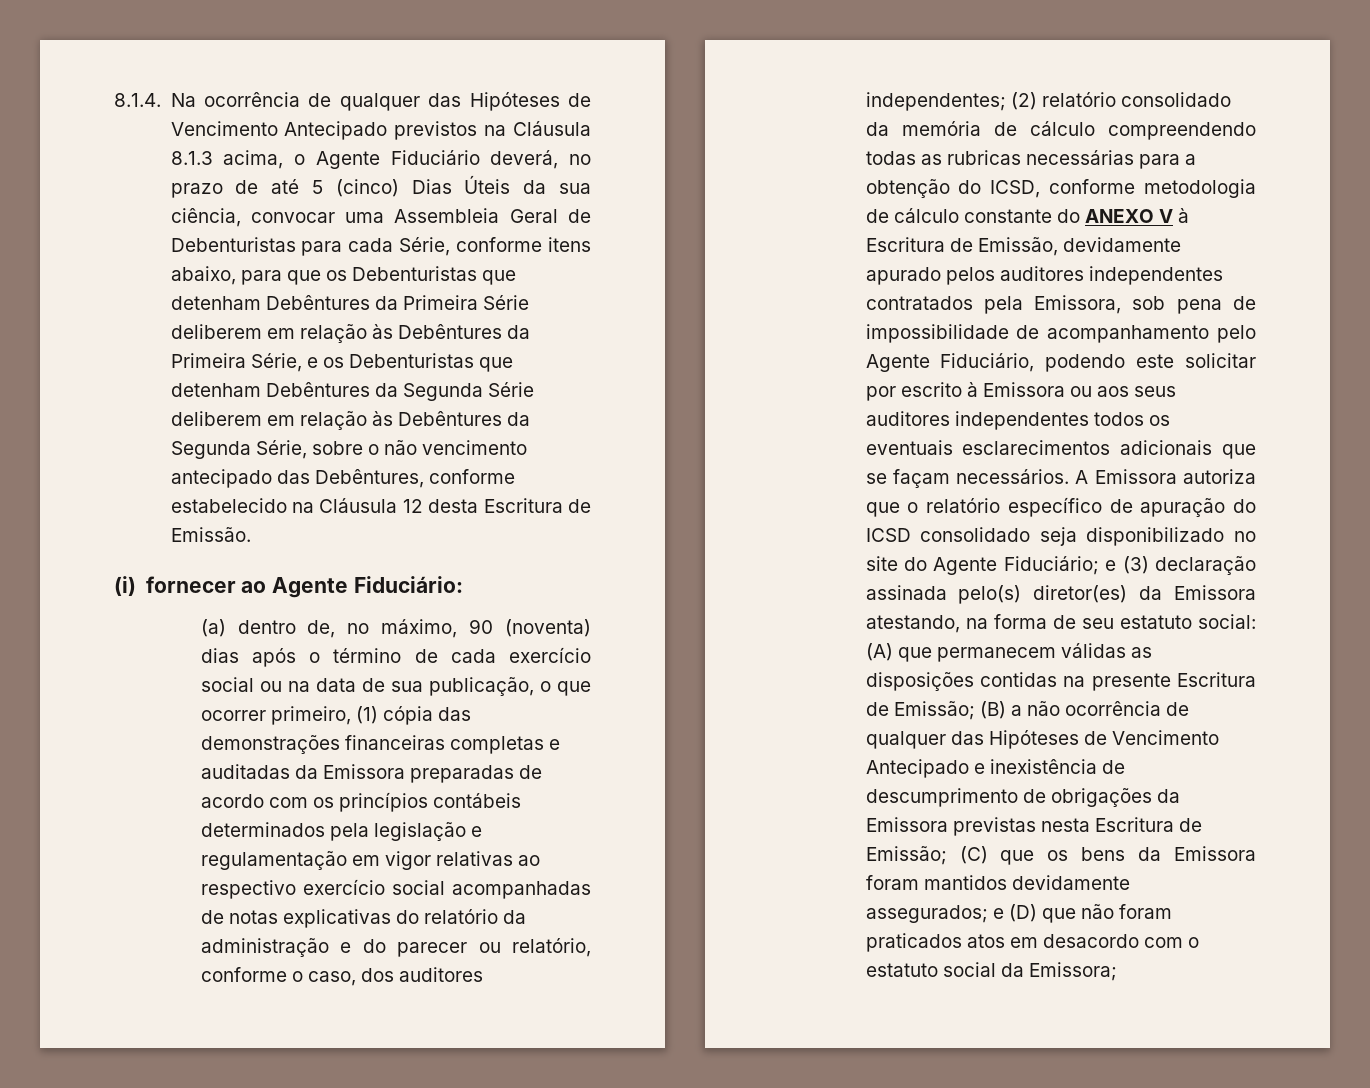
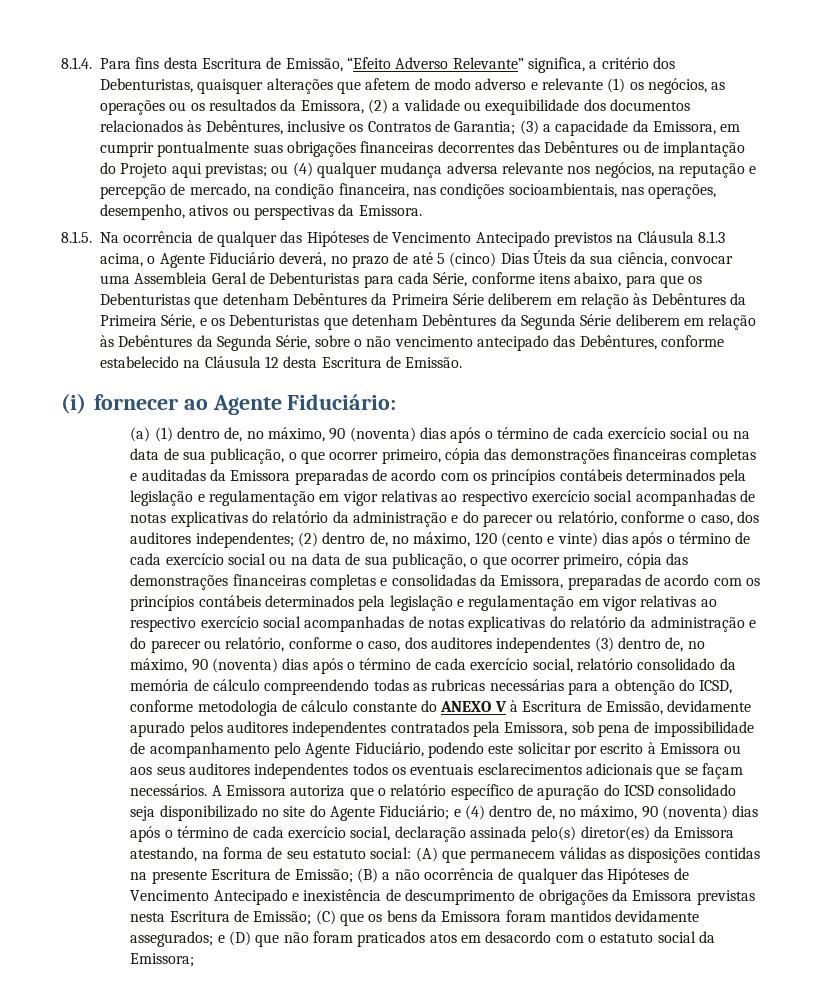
- 8.1.4. Na ocorrência de qualquer das Hipóteses de Vencimento Antecipado previstos na Cláusula 8.1.3 acima, o Agente Fiduciário deverá, no prazo de até 5 (cinco) Dias Úteis da sua ciência, convocar uma Assembleia Geral de Debenturistas para cada Série, conforme itens abaixo, para que os Debenturistas que detenham Debêntures da Primeira Série deliberem em relação às Debêntures da Primeira Série, e os Debenturistas que detenham Debêntures da Segunda Série deliberem em relação às Debêntures da Segunda Série, sobre o não vencimento antecipado das Debêntures, conforme estabelecido na Cláusula 12 desta Escritura de Emissão.
+ 8.1.4. Para fins desta Escritura de Emissão, “Efeito Adverso Relevante” significa, a critério dos Debenturistas, quaisquer alterações que afetem de modo adverso e relevante (1) os negócios, as operações ou os resultados da Emissora, (2) a validade ou exequibilidade dos documentos relacionados às Debêntures, inclusive os Contratos de Garantia; (3) a capacidade da Emissora, em cumprir pontualmente suas obrigações financeiras decorrentes das Debêntures ou de implantação do Projeto aqui previstas; ou (4) qualquer mudança adversa relevante nos negócios, na reputação e percepção de mercado, na condição financeira, nas condições socioambientais, nas operações, desempenho, ativos ou perspectivas da Emissora.
+ 8.1.5. Na ocorrência de qualquer das Hipóteses de Vencimento Antecipado previstos na Cláusula 8.1.3 acima, o Agente Fiduciário deverá, no prazo de até 5 (cinco) Dias Úteis da sua ciência, convocar uma Assembleia Geral de Debenturistas para cada Série, conforme itens abaixo, para que os Debenturistas que detenham Debêntures da Primeira Série deliberem em relação às Debêntures da Primeira Série, e os Debenturistas que detenham Debêntures da Segunda Série deliberem em relação às Debêntures da Segunda Série, sobre o não vencimento antecipado das Debêntures, conforme estabelecido na Cláusula 12 desta Escritura de Emissão.
- (a) dentro de, no máximo, 90 (noventa) dias após o término de cada exercício social ou na data de sua publicação, o que ocorrer primeiro, (1) cópia das demonstrações financeiras completas e auditadas da Emissora preparadas de acordo com os princípios contábeis determinados pela legislação e regulamentação em vigor relativas ao respectivo exercício social acompanhadas de notas explicativas do relatório da administração e do parecer ou relatório, conforme o caso, dos auditores independentes;
+ (a) (1) dentro de, no máximo, 90 (noventa) dias após o término de cada exercício social ou na data de sua publicação, o que ocorrer primeiro, cópia das demonstrações financeiras completas e auditadas da Emissora preparadas de acordo com os princípios contábeis determinados pela legislação e regulamentação em vigor relativas ao respectivo exercício social acompanhadas de notas explicativas do relatório da administração e do parecer ou relatório, conforme o caso, dos auditores independentes;
- (2) relatório consolidado da memória de cálculo compreendendo todas as rubricas necessárias para a obtenção do ICSD, conforme metodologia de cálculo constante do ANEXO V à Escritura de Emissão, devidamente apurado pelos auditores independentes contratados pela Emissora, sob pena de impossibilidade de acompanhamento pelo Agente Fiduciário, podendo este solicitar por escrito à Emissora ou aos seus auditores independentes todos os eventuais esclarecimentos adicionais que se façam necessários.
+ (2) dentro de, no máximo, 120 (cento e vinte) dias após o término de cada exercício social ou na data de sua publicação, o que ocorrer primeiro, cópia das demonstrações financeiras completas e consolidadas da Emissora, preparadas de acordo com os princípios contábeis determinados pela legislação e regulamentação em vigor relativas ao respectivo exercício social acompanhadas de notas explicativas do relatório da administração e do parecer ou relatório, conforme o caso, dos auditores independentes (3) dentro de, no máximo, 90 (noventa) dias após o término de cada exercício social, relatório consolidado da memória de cálculo compreendendo todas as rubricas necessárias para a obtenção do ICSD, conforme metodologia de cálculo constante do ANEXO V à Escritura de Emissão, devidamente apurado pelos auditores independentes contratados pela Emissora, sob pena de impossibilidade de acompanhamento pelo Agente Fiduciário, podendo este solicitar por escrito à Emissora ou aos seus auditores independentes todos os eventuais esclarecimentos adicionais que se façam necessários.
- e (3) declaração assinada pelo(s) diretor(es) da Emissora atestando, na forma de seu estatuto social:
+ e (4) dentro de, no máximo, 90 (noventa) dias após o término de cada exercício social, declaração assinada pelo(s) diretor(es) da Emissora atestando, na forma de seu estatuto social:

